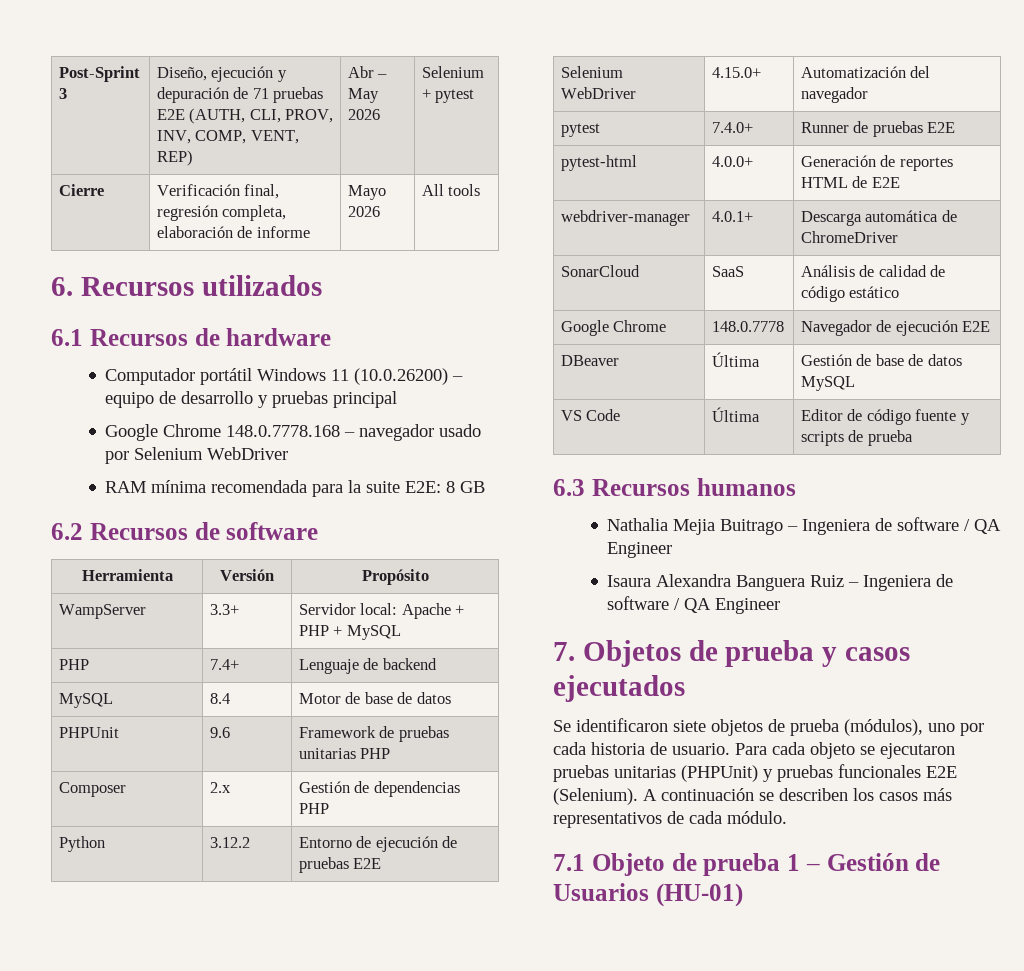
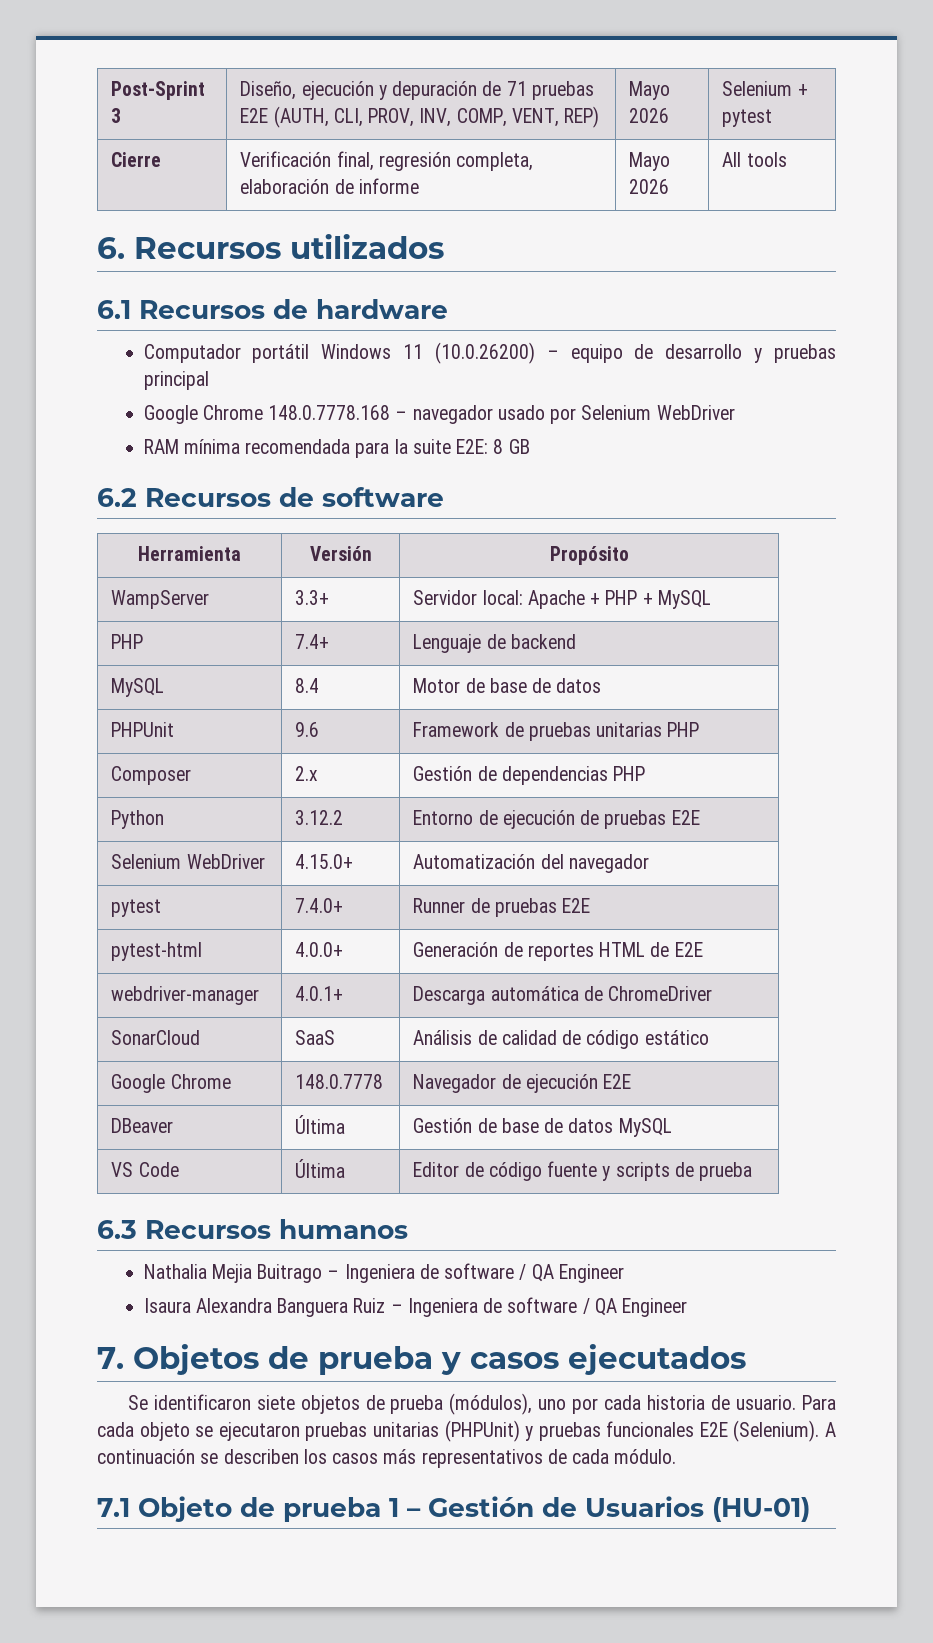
- Post-Sprint 3 | Diseño, ejecución y depuración de 71 pruebas E2E (AUTH, CLI, PROV, INV, COMP, VENT, REP) | Abr – May 2026 | Selenium + pytest
+ Post-Sprint 3 | Diseño, ejecución y depuración de 71 pruebas E2E (AUTH, CLI, PROV, INV, COMP, VENT, REP) | Mayo 2026 | Selenium + pytest

